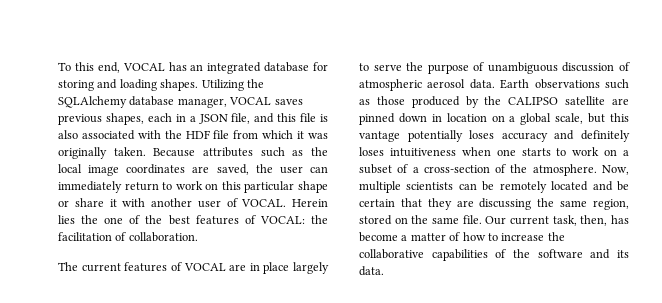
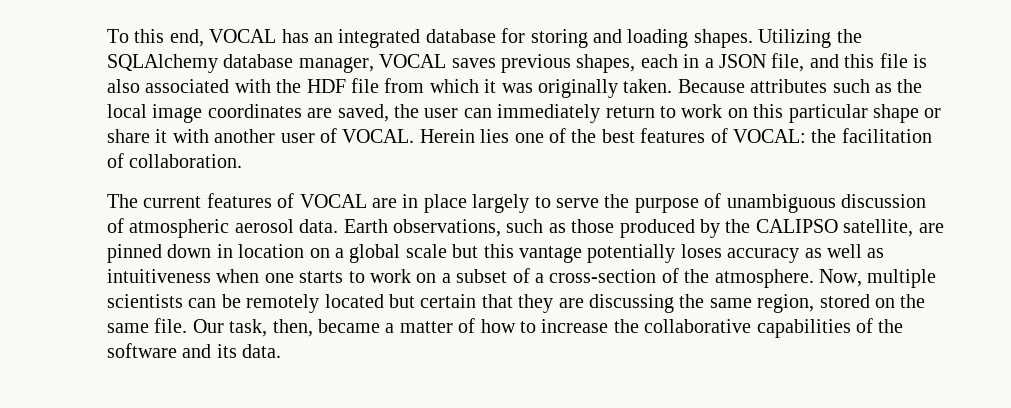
- Herein lies the one of the best features of VOCAL: the facilitation of collaboration.
+ Herein lies one of the best features of VOCAL: the facilitation of collaboration.
- Earth observations such as those produced by the CALIPSO satellite are pinned down in location on a global scale, but this vantage potentially loses accuracy and definitely loses intuitiveness when one starts to work on a subset of a cross-section of the atmosphere.
+ Earth observations, such as those produced by the CALIPSO satellite, are pinned down in location on a global scale but this vantage potentially loses accuracy as well as intuitiveness when one starts to work on a subset of a cross-section of the atmosphere.
- Now, multiple scientists can be remotely located and be certain that they are discussing the same region, stored on the same file.
+ Now, multiple scientists can be remotely located but certain that they are discussing the same region, stored on the same file.
- Our current task, then, has become a matter of how to increase the collaborative capabilities of the software and its data.
+ Our task, then, became a matter of how to increase the collaborative capabilities of the software and its data.

